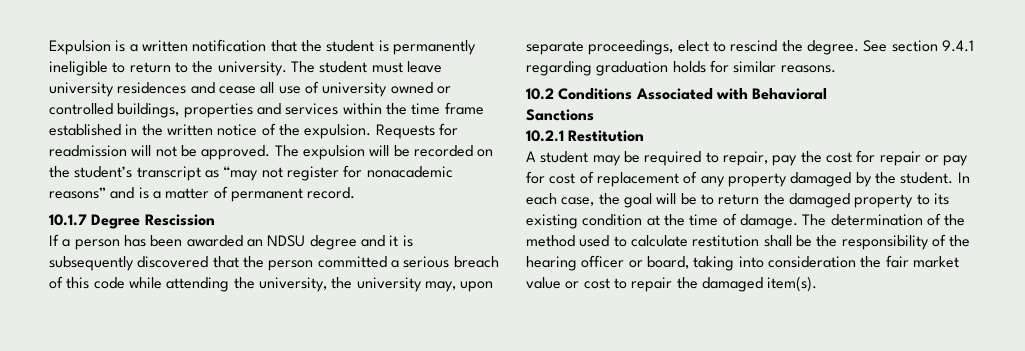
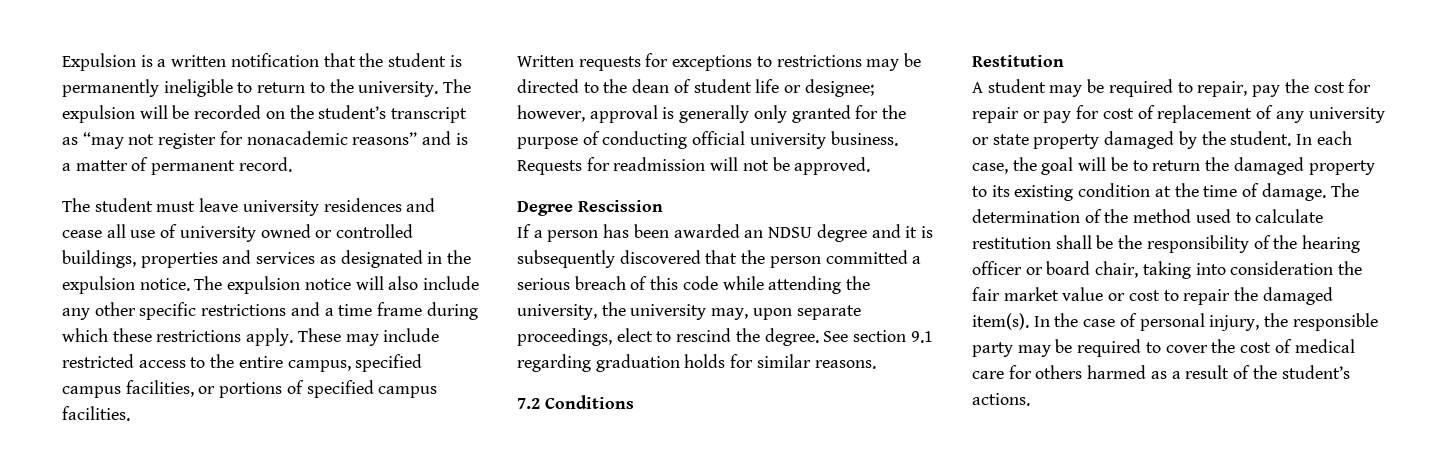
- The student must leave university residences and cease all use of university owned or controlled buildings, properties and services within the time frame established in the written notice of the expulsion. Requests for readmission will not be approved. The expulsion will be recorded on the student’s transcript as “may not register for nonacademic reasons” and is a matter of permanent record.
+ The expulsion will be recorded on the student’s transcript as “may not register for nonacademic reasons” and is a matter of permanent record.
- 10.1.7 Degree Rescission
+ The student must leave university residences and cease all use of university owned or controlled buildings, properties and services as designated in the expulsion notice. The expulsion notice will also include any other specific restrictions and a time frame during which these restrictions apply. These may include restricted access to the entire campus, specified campus facilities, or portions of specified campus facilities.
+ Written requests for exceptions to restrictions may be directed to the dean of student life or designee; however, approval is generally only granted for the purpose of conducting official university business. Requests for readmission will not be approved.
+ Degree Rescission
- See section 9.4.1 regarding graduation holds for similar reasons.
+ See section 9.1 regarding graduation holds for similar reasons.
- 10.2 Conditions Associated with Behavioral
- Sanctions
- 10.2.1 Restitution
+ 7.2 Conditions
+ Restitution
- A student may be required to repair, pay the cost for repair or pay for cost of replacement of any property damaged by the student.
+ A student may be required to repair, pay the cost for repair or pay for cost of replacement of any university or state property damaged by the student.
- The determination of the method used to calculate restitution shall be the responsibility of the hearing officer or board, taking into consideration the fair market value or cost to repair the damaged item(s).
+ The determination of the method used to calculate restitution shall be the responsibility of the hearing officer or board chair, taking into consideration the fair market value or cost to repair the damaged item(s).
+ In the case of personal injury, the responsible party may be required to cover the cost of medical care for others harmed as a result of the student’s actions.

